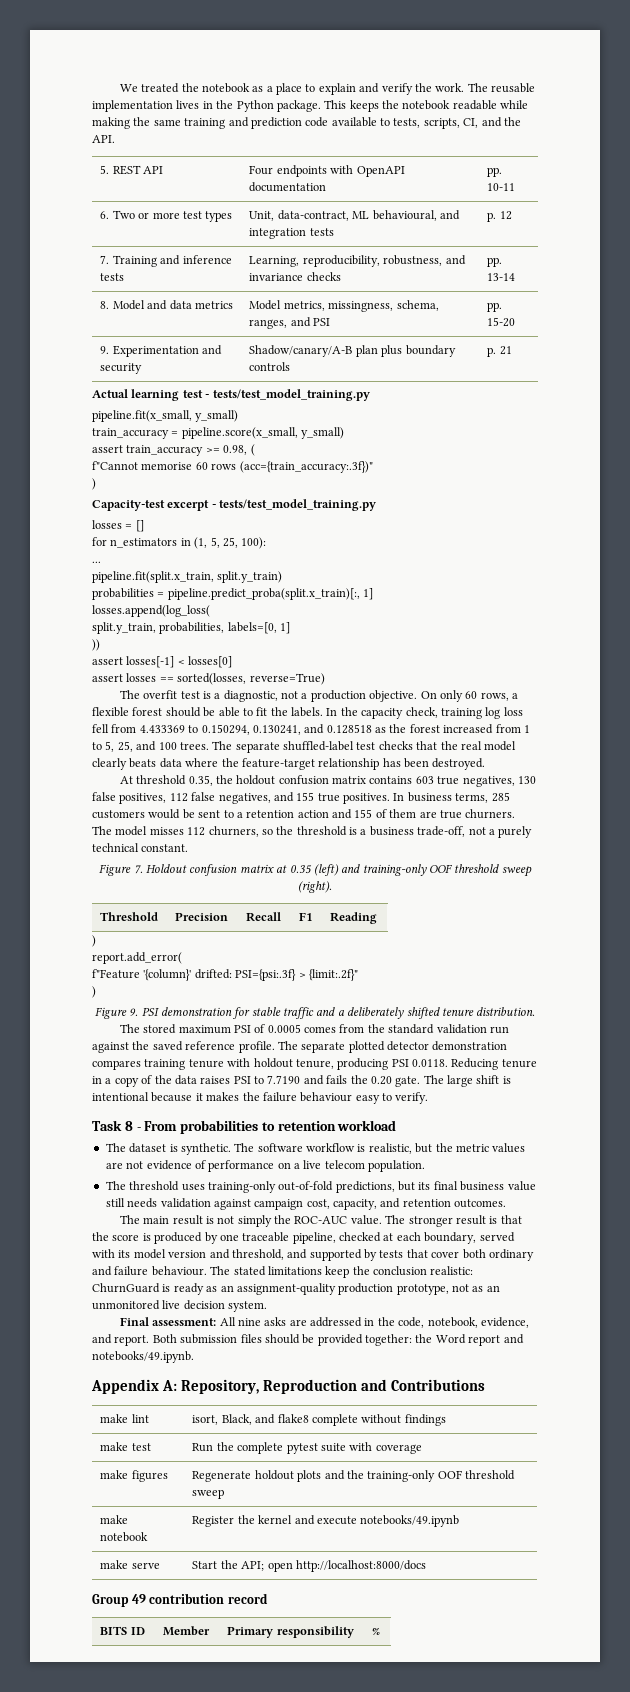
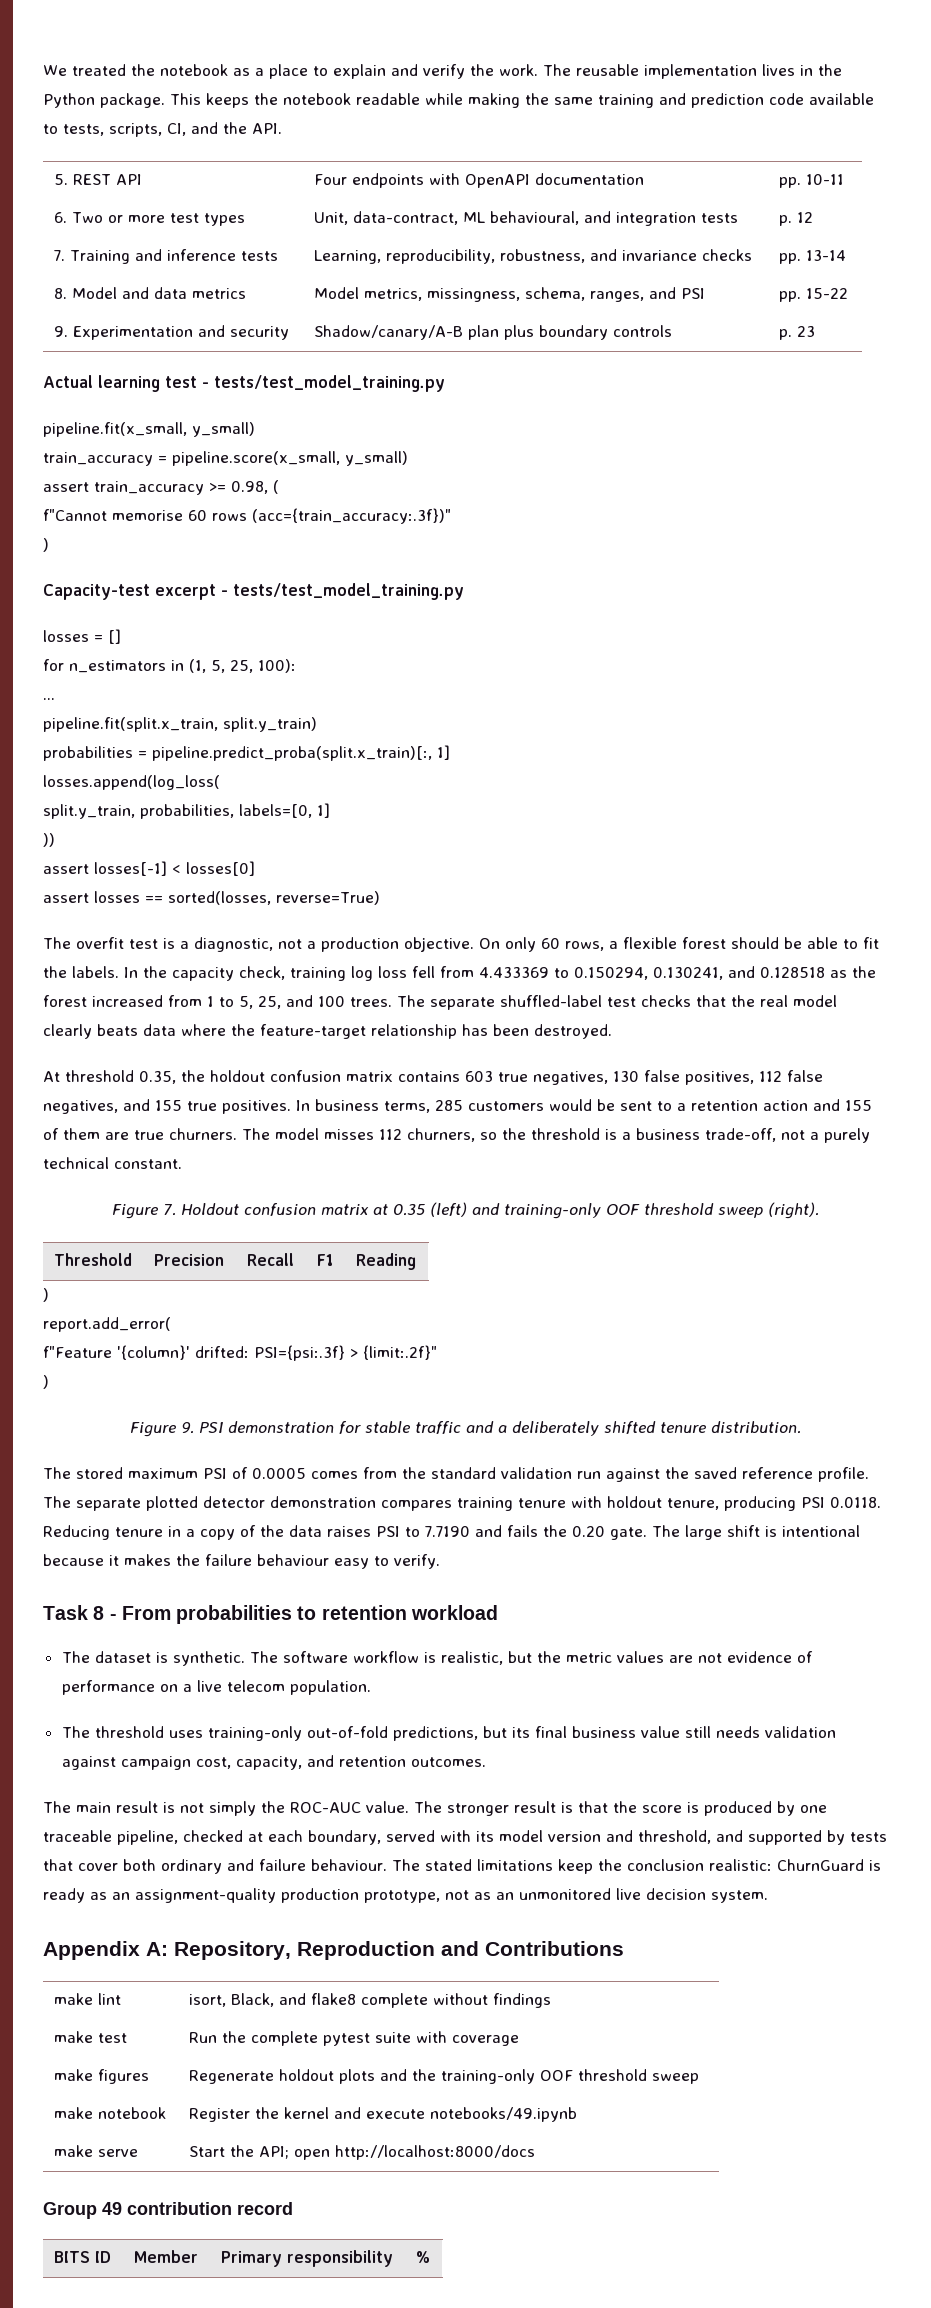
- 8. Model and data metrics | Model metrics, missingness, schema, ranges, and PSI | pp. 15-20
+ 8. Model and data metrics | Model metrics, missingness, schema, ranges, and PSI | pp. 15-22
- 9. Experimentation and security | Shadow/canary/A-B plan plus boundary controls | p. 21
+ 9. Experimentation and security | Shadow/canary/A-B plan plus boundary controls | p. 23
- Final assessment: All nine asks are addressed in the code, notebook, evidence, and report. Both submission files should be provided together: the Word report and notebooks/49.ipynb.

